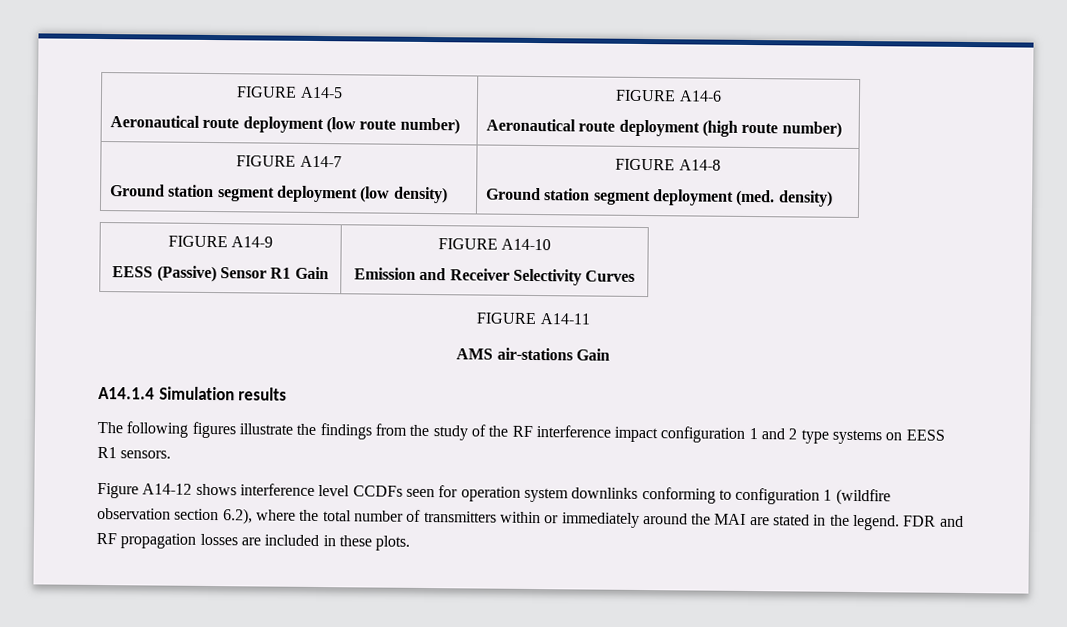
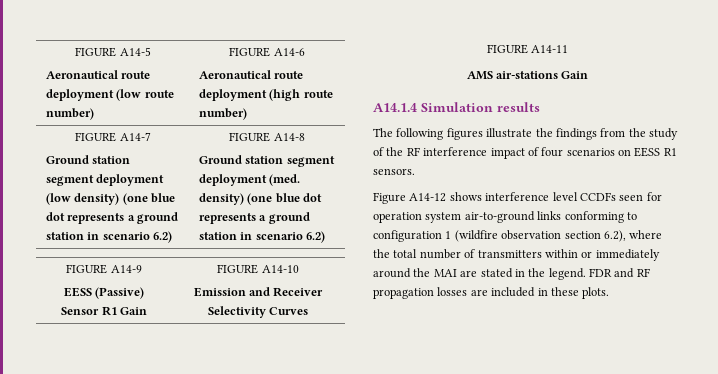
  FIGURE A14-7
- Ground station segment deployment (low density) | FIGURE A14-8
- Ground station segment deployment (med. density)
+ Ground station segment deployment (low density) (one blue dot represents a ground station in scenario 6.2) | FIGURE A14-8
+ Ground station segment deployment (med. density) (one blue dot represents a ground station in scenario 6.2)
- The following figures illustrate the findings from the study of the RF interference impact configuration 1 and 2 type systems on EESS R1 sensors.
+ The following figures illustrate the findings from the study of the RF interference impact of four scenarios on EESS R1 sensors.
- Figure A14-12 shows interference level CCDFs seen for operation system downlinks conforming to configuration 1 (wildfire observation section 6.2), where the total number of transmitters within or immediately around the MAI are stated in the legend.
+ Figure A14-12 shows interference level CCDFs seen for operation system air-to-ground links conforming to configuration 1 (wildfire observation section 6.2), where the total number of transmitters within or immediately around the MAI are stated in the legend.

